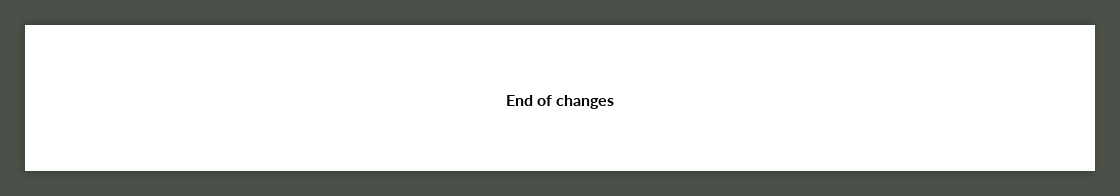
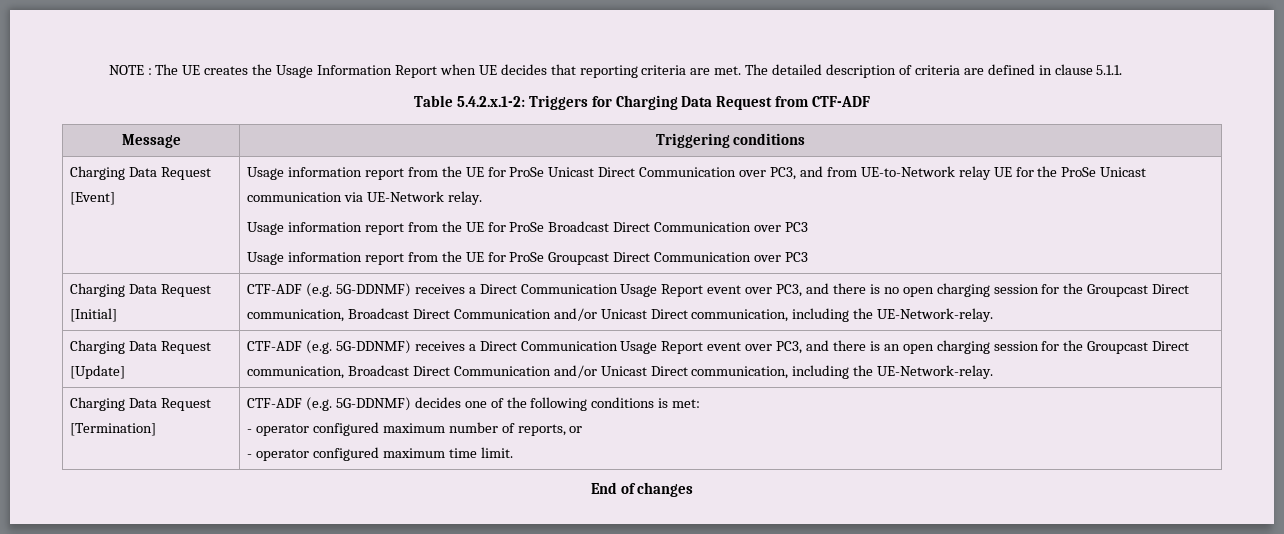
+ NOTE : The UE creates the Usage Information Report when UE decides that reporting criteria are met. The detailed description of criteria are defined in clause 5.1.1.
+ Table 5.4.2.x.1-2: Triggers for Charging Data Request from CTF-ADF
+ Message | Triggering conditions
+ Charging Data Request [Event] | Usage information report from the UE for ProSe Unicast Direct Communication over PC3, and from UE-to-Network relay UE for the ProSe Unicast communication via UE-Network relay.
+ Usage information report from the UE for ProSe Broadcast Direct Communication over PC3
+ Usage information report from the UE for ProSe Groupcast Direct Communication over PC3
+ Charging Data Request [Initial] | CTF-ADF (e.g. 5G-DDNMF) receives a Direct Communication Usage Report event over PC3, and there is no open charging session for the Groupcast Direct communication, Broadcast Direct Communication and/or Unicast Direct communication, including the UE-Network-relay.
+ Charging Data Request [Update] | CTF-ADF (e.g. 5G-DDNMF) receives a Direct Communication Usage Report event over PC3, and there is an open charging session for the Groupcast Direct communication, Broadcast Direct Communication and/or Unicast Direct communication, including the UE-Network-relay.
+ Charging Data Request [Termination] | CTF-ADF (e.g. 5G-DDNMF) decides one of the following conditions is met:
+ - operator configured maximum number of reports, or
+ - operator configured maximum time limit.

